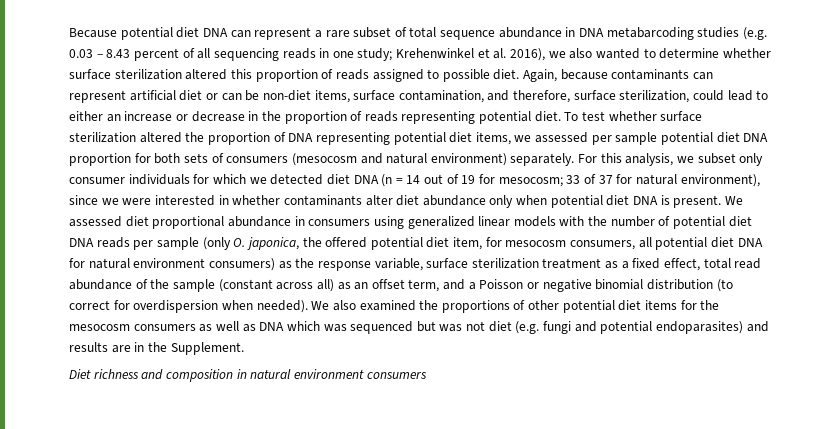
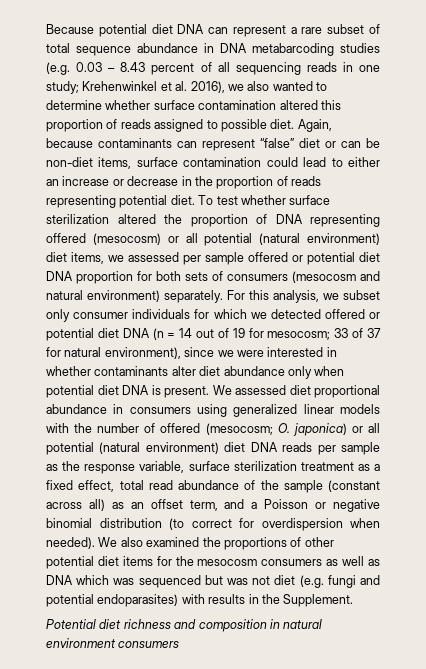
- Because potential diet DNA can represent a rare subset of total sequence abundance in DNA metabarcoding studies (e.g. 0.03 – 8.43 percent of all sequencing reads in one study; Krehenwinkel et al. 2016), we also wanted to determine whether surface sterilization altered this proportion of reads assigned to possible diet.
+ Because potential diet DNA can represent a rare subset of total sequence abundance in DNA metabarcoding studies (e.g. 0.03 – 8.43 percent of all sequencing reads in one study; Krehenwinkel et al. 2016), we also wanted to determine whether surface contamination altered this proportion of reads assigned to possible diet.
- Again, because contaminants can represent artificial diet or can be non-diet items, surface contamination, and therefore, surface sterilization, could lead to either an increase or decrease in the proportion of reads representing potential diet.
+ Again, because contaminants can represent “false” diet or can be non-diet items, surface contamination could lead to either an increase or decrease in the proportion of reads representing potential diet.
- To test whether surface sterilization altered the proportion of DNA representing potential diet items, we assessed per sample potential diet DNA proportion for both sets of consumers (mesocosm and natural environment) separately.
+ To test whether surface sterilization altered the proportion of DNA representing offered (mesocosm) or all potential (natural environment) diet items, we assessed per sample offered or potential diet DNA proportion for both sets of consumers (mesocosm and natural environment) separately.
- For this analysis, we subset only consumer individuals for which we detected diet DNA (n = 14 out of 19 for mesocosm; 33 of 37 for natural environment), since we were interested in whether contaminants alter diet abundance only when potential diet DNA is present.
+ For this analysis, we subset only consumer individuals for which we detected offered or potential diet DNA (n = 14 out of 19 for mesocosm; 33 of 37 for natural environment), since we were interested in whether contaminants alter diet abundance only when potential diet DNA is present.
- We assessed diet proportional abundance in consumers using generalized linear models with the number of potential diet DNA reads per sample (only O. japonica, the offered potential diet item, for mesocosm consumers, all potential diet DNA for natural environment consumers) as the response variable, surface sterilization treatment as a fixed effect, total read abundance of the sample (constant across all) as an offset term, and a Poisson or negative binomial distribution (to correct for overdispersion when needed).
+ We assessed diet proportional abundance in consumers using generalized linear models with the number of offered (mesocosm; O. japonica) or all potential (natural environment) diet DNA reads per sample as the response variable, surface sterilization treatment as a fixed effect, total read abundance of the sample (constant across all) as an offset term, and a Poisson or negative binomial distribution (to correct for overdispersion when needed).
- We also examined the proportions of other potential diet items for the mesocosm consumers as well as DNA which was sequenced but was not diet (e.g. fungi and potential endoparasites) and results are in the Supplement.
+ We also examined the proportions of other potential diet items for the mesocosm consumers as well as DNA which was sequenced but was not diet (e.g. fungi and potential endoparasites) with results in the Supplement.
- Diet richness and composition in natural environment consumers
+ Potential diet richness and composition in natural environment consumers

